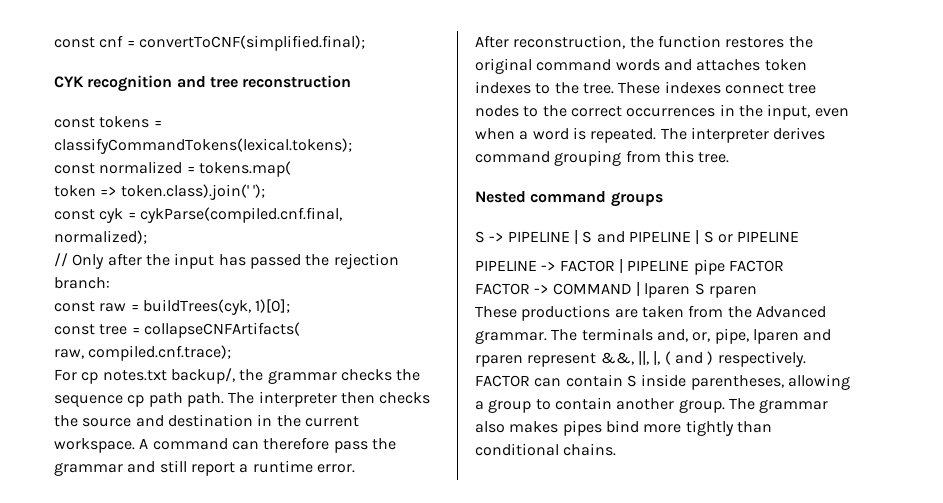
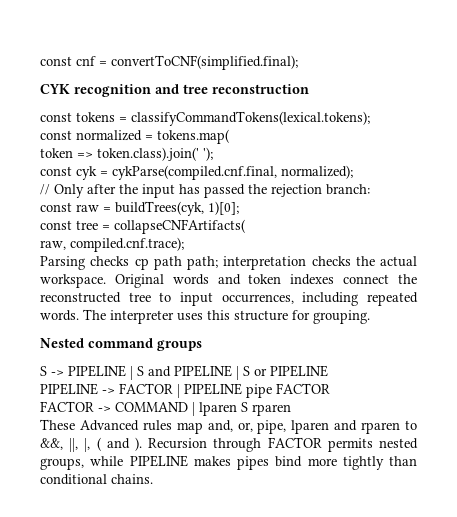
- For cp notes.txt backup/, the grammar checks the sequence cp path path. The interpreter then checks the source and destination in the current workspace. A command can therefore pass the grammar and still report a runtime error.
- After reconstruction, the function restores the original command words and attaches token indexes to the tree. These indexes connect tree nodes to the correct occurrences in the input, even when a word is repeated. The interpreter derives command grouping from this tree.
+ Parsing checks cp path path; interpretation checks the actual workspace. Original words and token indexes connect the reconstructed tree to input occurrences, including repeated words. The interpreter uses this structure for grouping.
- These productions are taken from the Advanced grammar. The terminals and, or, pipe, lparen and rparen represent &&, ||, |, ( and ) respectively. FACTOR can contain S inside parentheses, allowing a group to contain another group. The grammar also makes pipes bind more tightly than conditional chains.
+ These Advanced rules map and, or, pipe, lparen and rparen to &&, ||, |, ( and ). Recursion through FACTOR permits nested groups, while PIPELINE makes pipes bind more tightly than conditional chains.

